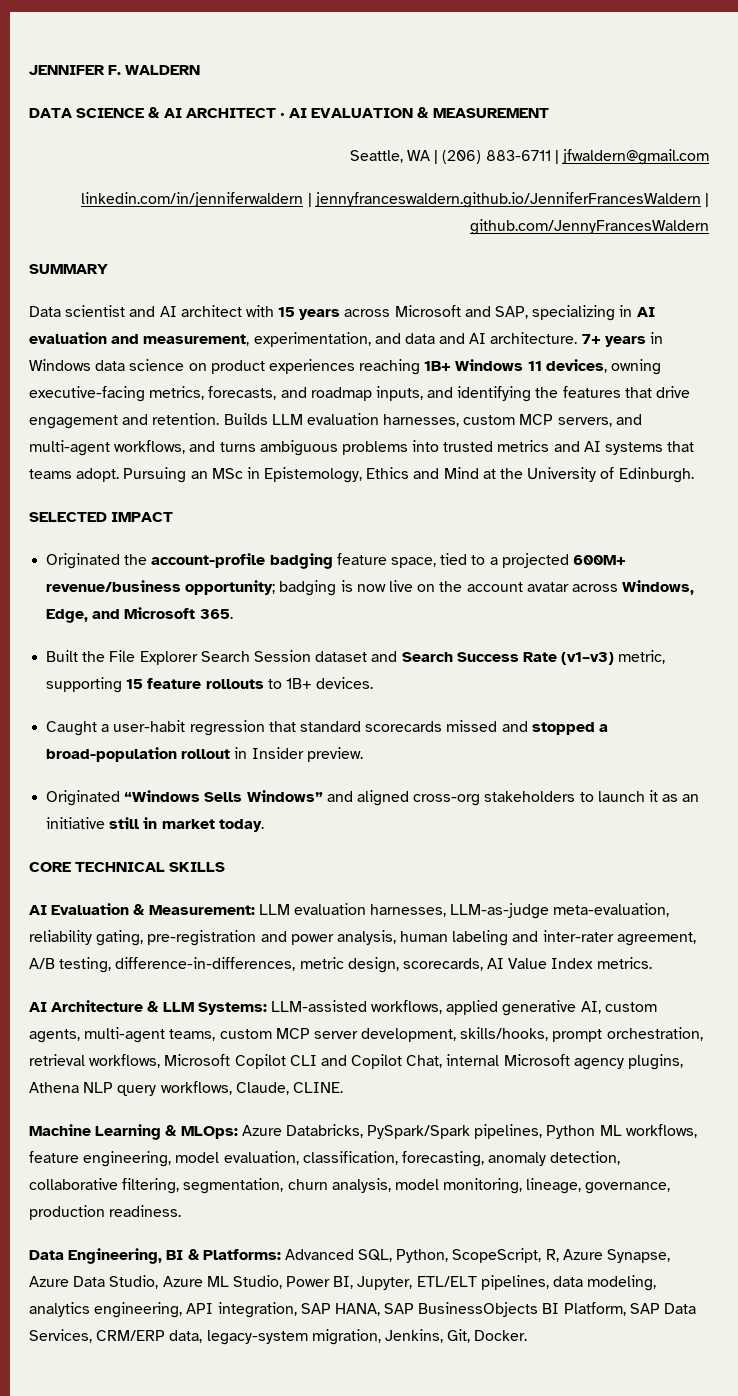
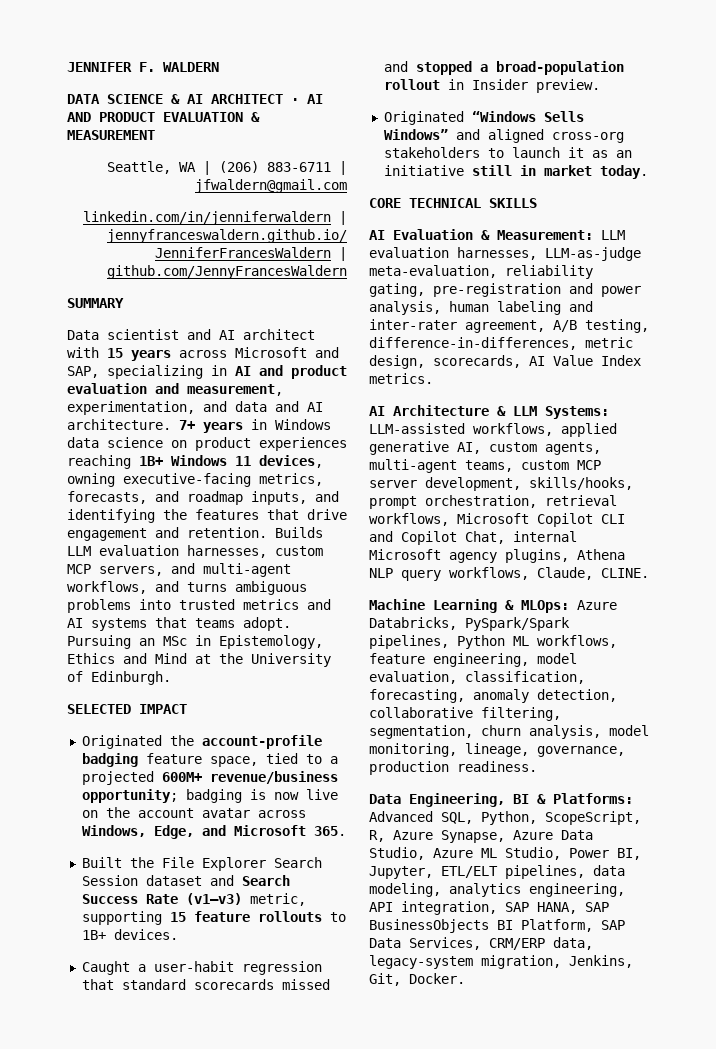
- DATA SCIENCE & AI ARCHITECT · AI EVALUATION & MEASUREMENT
+ DATA SCIENCE & AI ARCHITECT · AI AND PRODUCT EVALUATION & MEASUREMENT
- Data scientist and AI architect with 15 years across Microsoft and SAP, specializing in AI evaluation and measurement, experimentation, and data and AI architecture.
+ Data scientist and AI architect with 15 years across Microsoft and SAP, specializing in AI and product evaluation and measurement, experimentation, and data and AI architecture.

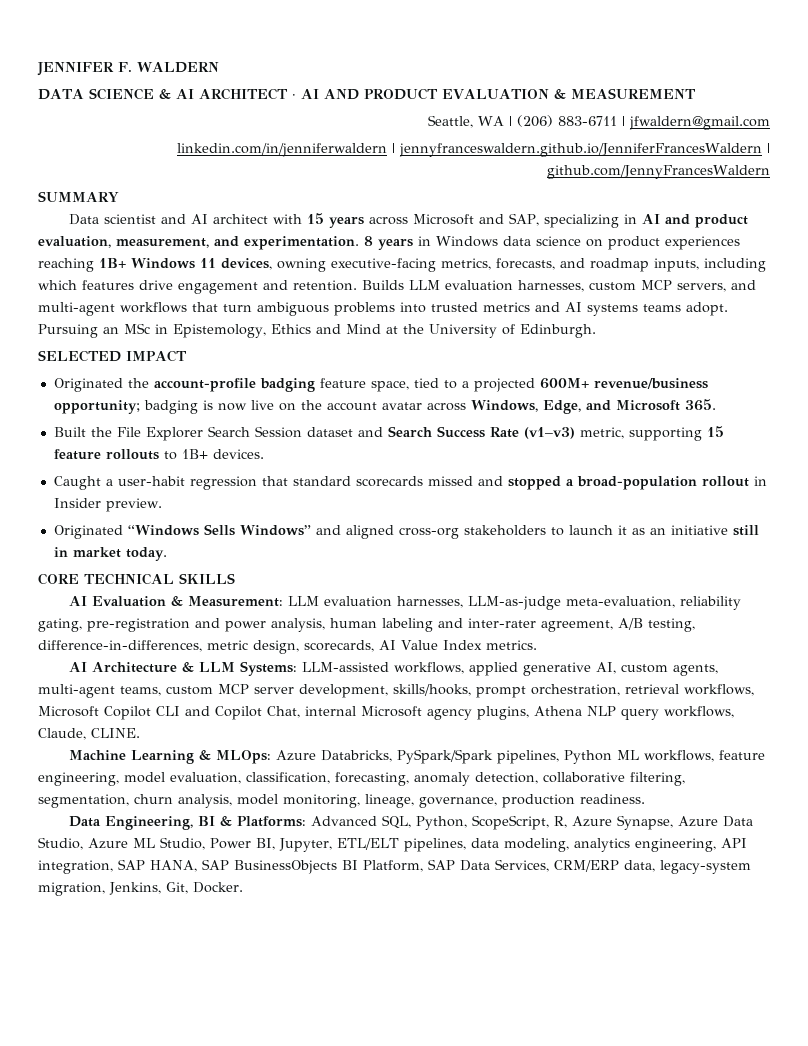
- Data scientist and AI architect with 15 years across Microsoft and SAP, specializing in AI and product evaluation and measurement, experimentation, and data and AI architecture. 7+ years in Windows data science on product experiences reaching 1B+ Windows 11 devices, owning executive-facing metrics, forecasts, and roadmap inputs, and identifying the features that drive engagement and retention.
+ Data scientist and AI architect with 15 years across Microsoft and SAP, specializing in AI and product evaluation, measurement, and experimentation. 8 years in Windows data science on product experiences reaching 1B+ Windows 11 devices, owning executive-facing metrics, forecasts, and roadmap inputs, including which features drive engagement and retention.
- Builds LLM evaluation harnesses, custom MCP servers, and multi-agent workflows, and turns ambiguous problems into trusted metrics and AI systems that teams adopt.
+ Builds LLM evaluation harnesses, custom MCP servers, and multi-agent workflows that turn ambiguous problems into trusted metrics and AI systems teams adopt.

